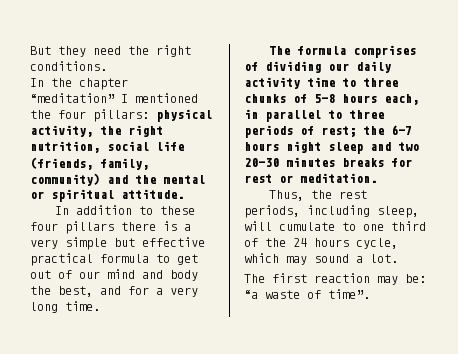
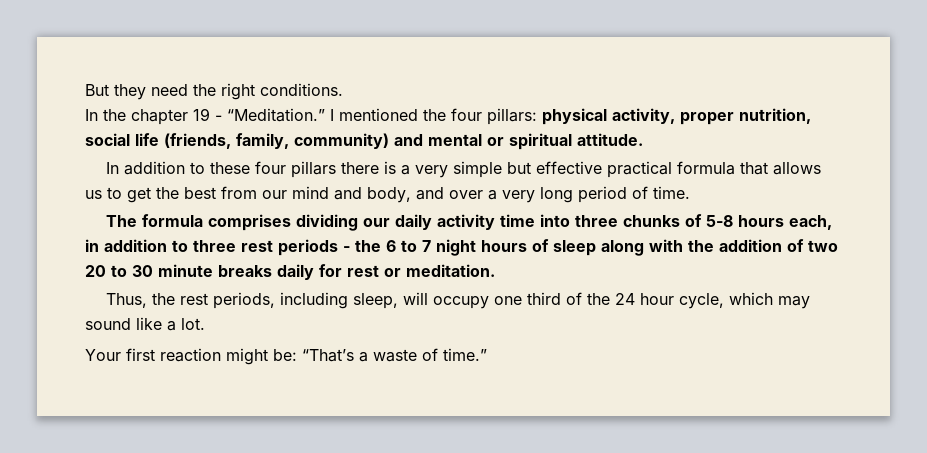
- In the chapter “meditation” I mentioned the four pillars: physical activity, the right nutrition, social life (friends, family, community) and the mental or spiritual attitude.
+ In the chapter 19 - “Meditation.” I mentioned the four pillars: physical activity, proper nutrition, social life (friends, family, community) and mental or spiritual attitude.
- In addition to these four pillars there is a very simple but effective practical formula to get out of our mind and body the best, and for a very long time.
+ In addition to these four pillars there is a very simple but effective practical formula that allows us to get the best from our mind and body, and over a very long period of time.
- The formula comprises of dividing our daily activity time to three chunks of 5-8 hours each, in parallel to three periods of rest; the 6-7 hours night sleep and two 20-30 minutes breaks for rest or meditation.
+ The formula comprises dividing our daily activity time into three chunks of 5-8 hours each, in addition to three rest periods - the 6 to 7 night hours of sleep along with the addition of two 20 to 30 minute breaks daily for rest or meditation.
- Thus, the rest periods, including sleep, will cumulate to one third of the 24 hours cycle, which may sound a lot.
+ Thus, the rest periods, including sleep, will occupy one third of the 24 hour cycle, which may sound like a lot.
- The first reaction may be: “a waste of time”.
+ Your first reaction might be: “That’s a waste of time.”

